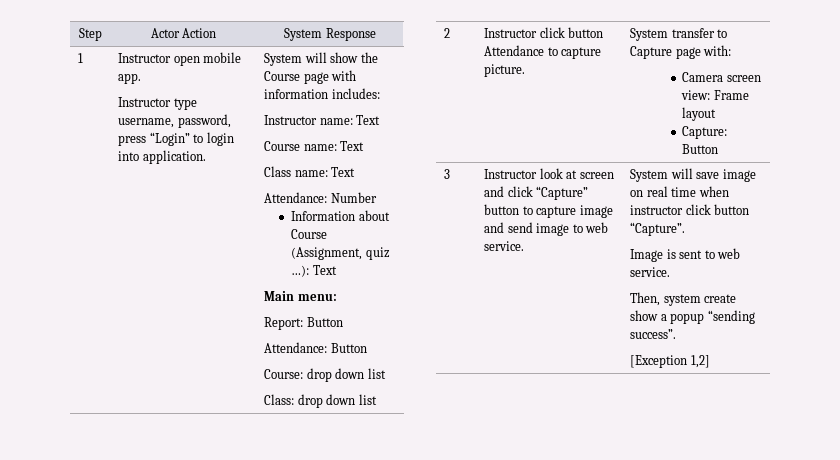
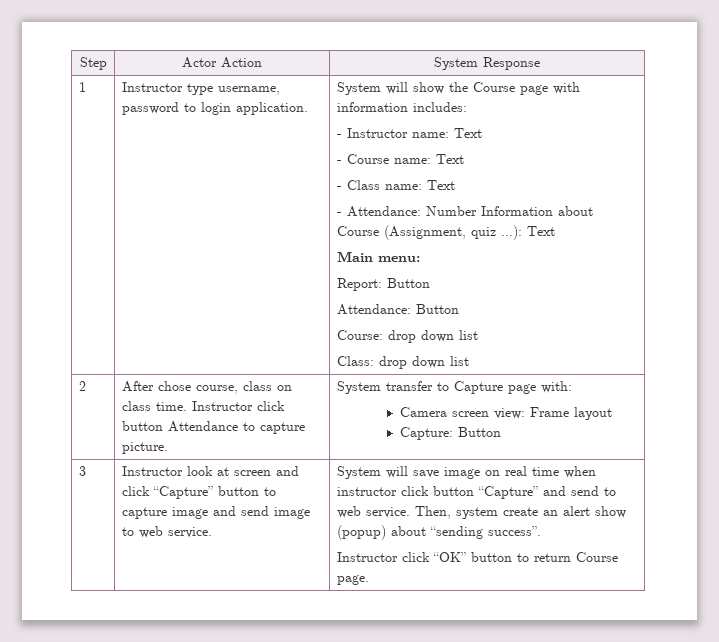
- Instructor open mobile app.
- Instructor type username, password, press “Login” to login into application.
+ Instructor type username, password to login application.
- Instructor name: Text
+ - Instructor name: Text
- Course name: Text
+ - Course name: Text
- Class name: Text
+ - Class name: Text
- Attendance: Number
- Information about Course (Assignment, quiz …): Text
+ - Attendance: Number Information about Course (Assignment, quiz …): Text
- 2 | Instructor click button Attendance to capture picture. | System transfer to Capture page with:
+ 2 | After chose course, class on class time. Instructor click button Attendance to capture picture. | System transfer to Capture page with:
- System will save image on real time when instructor click button “Capture”.
- Image is sent to web service.
- Then, system create show a popup “sending success”.
- [Exception 1,2]
+ System will save image on real time when instructor click button “Capture” and send to web service. Then, system create an alert show (popup) about “sending success”.
+ Instructor click “OK” button to return Course page.

